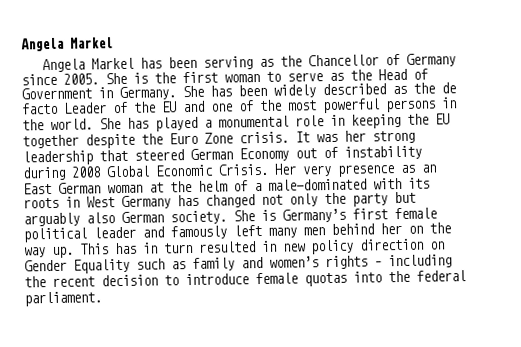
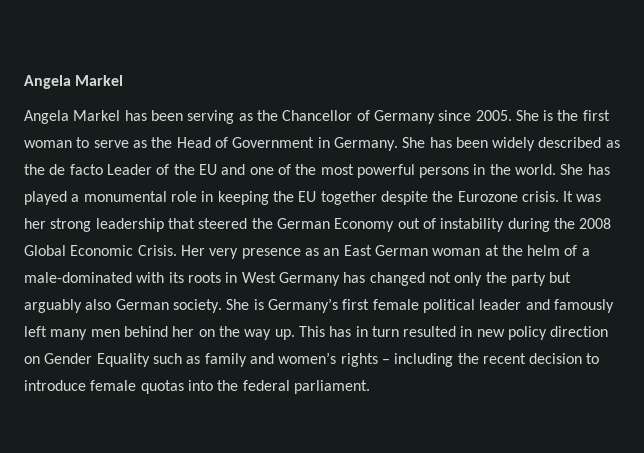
- She has played a monumental role in keeping the EU together despite the Euro Zone crisis.
+ She has played a monumental role in keeping the EU together despite the Eurozone crisis.
- It was her strong leadership that steered German Economy out of instability during 2008 Global Economic Crisis.
+ It was her strong leadership that steered the German Economy out of instability during the 2008 Global Economic Crisis.

